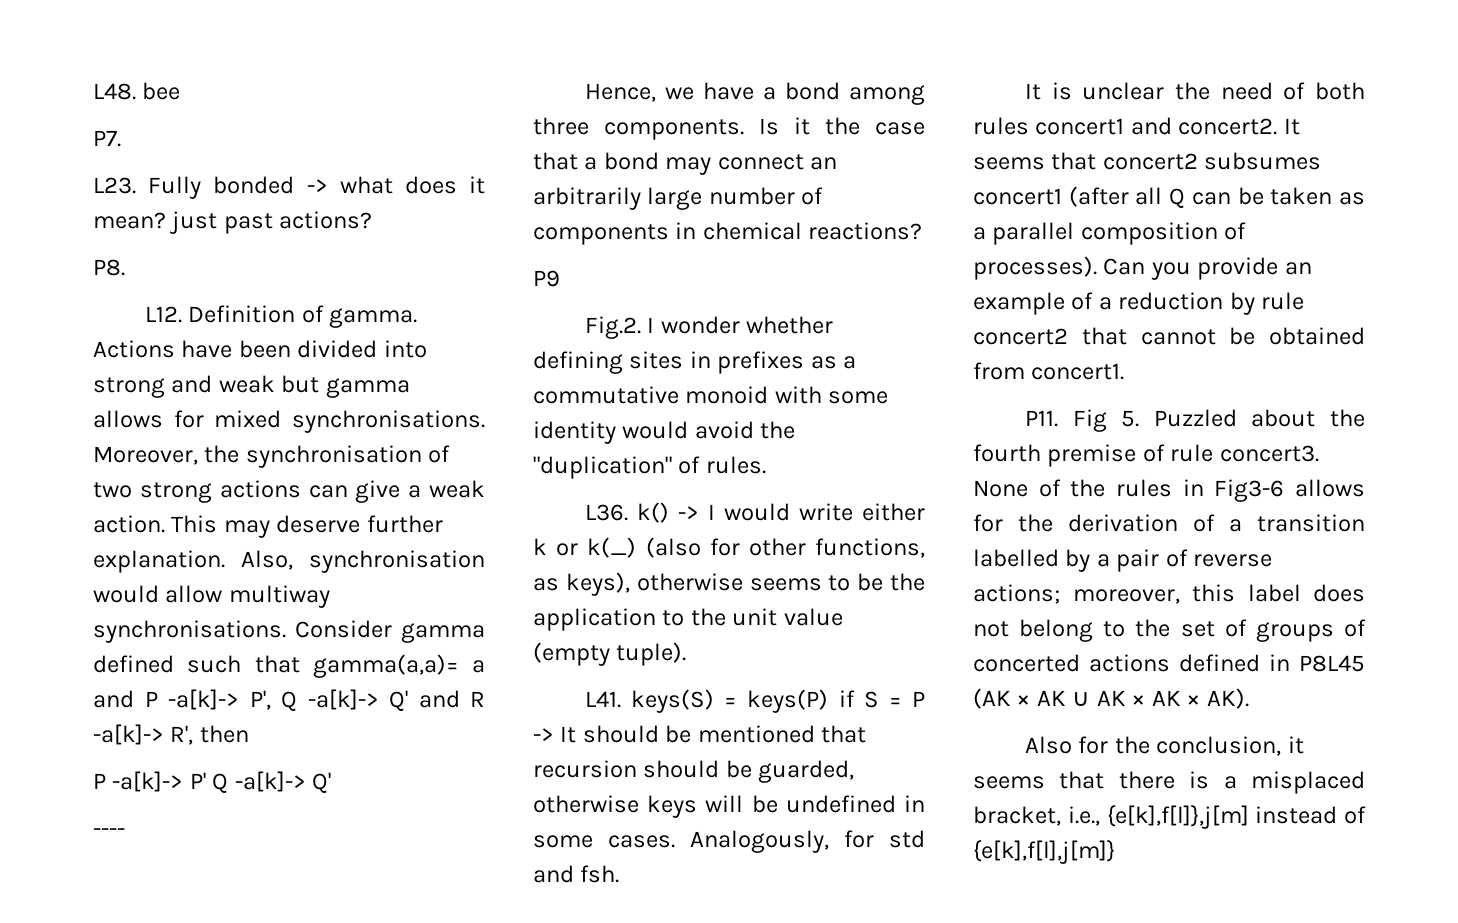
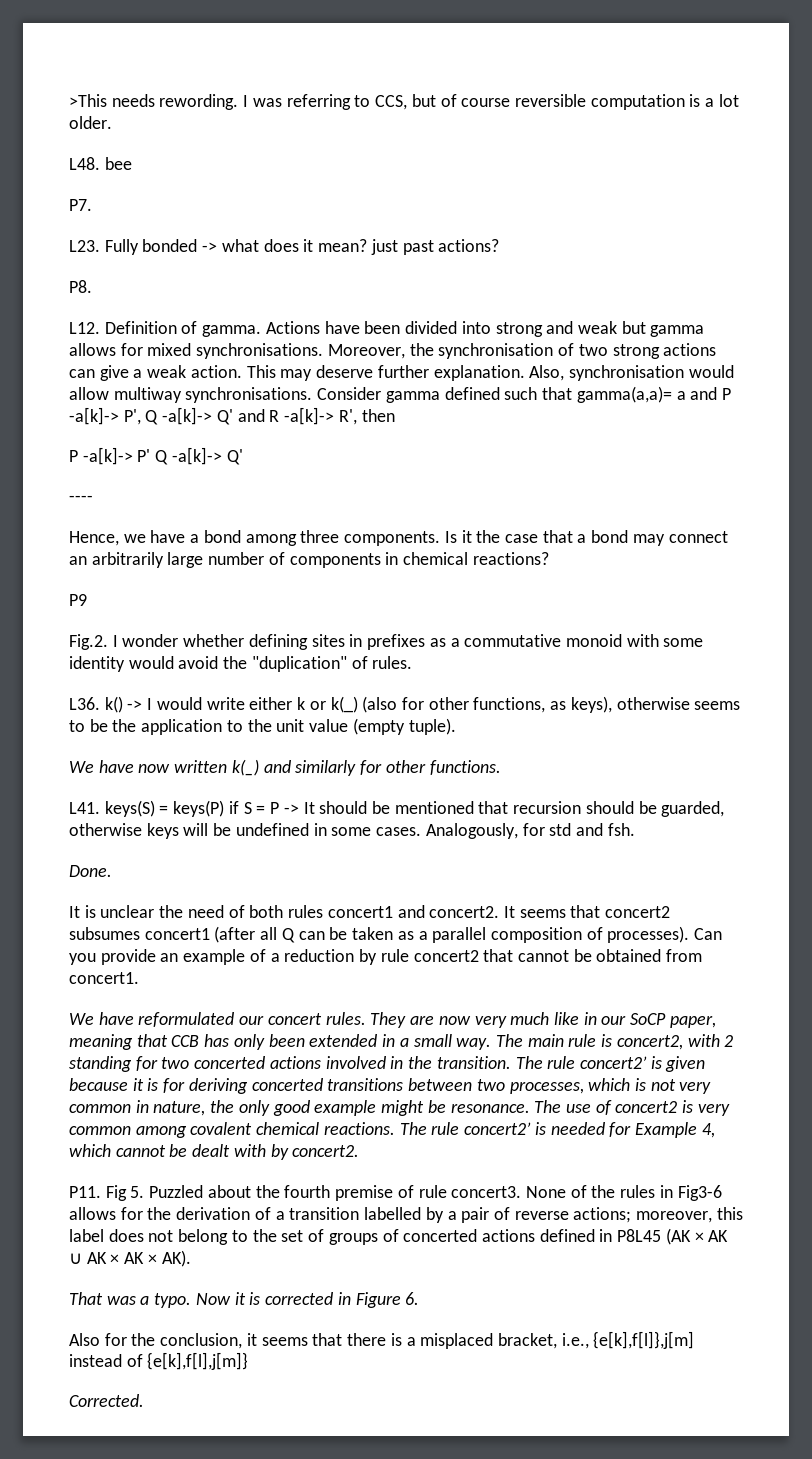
+ >This needs rewording. I was referring to CCS, but of course reversible computation is a lot older.
+ We have now written k(_) and similarly for other functions.
+ Done.
+ We have reformulated our concert rules. They are now very much like in our SoCP paper, meaning that CCB has only been extended in a small way. The main rule is concert2, with 2 standing for two concerted actions involved in the transition. The rule concert2’ is given because it is for deriving concerted transitions between two processes, which is not very common in nature, the only good example might be resonance. The use of concert2 is very common among covalent chemical reactions. The rule concert2’ is needed for Example 4, which cannot be dealt with by concert2.
+ That was a typo. Now it is corrected in Figure 6.
+ Corrected.

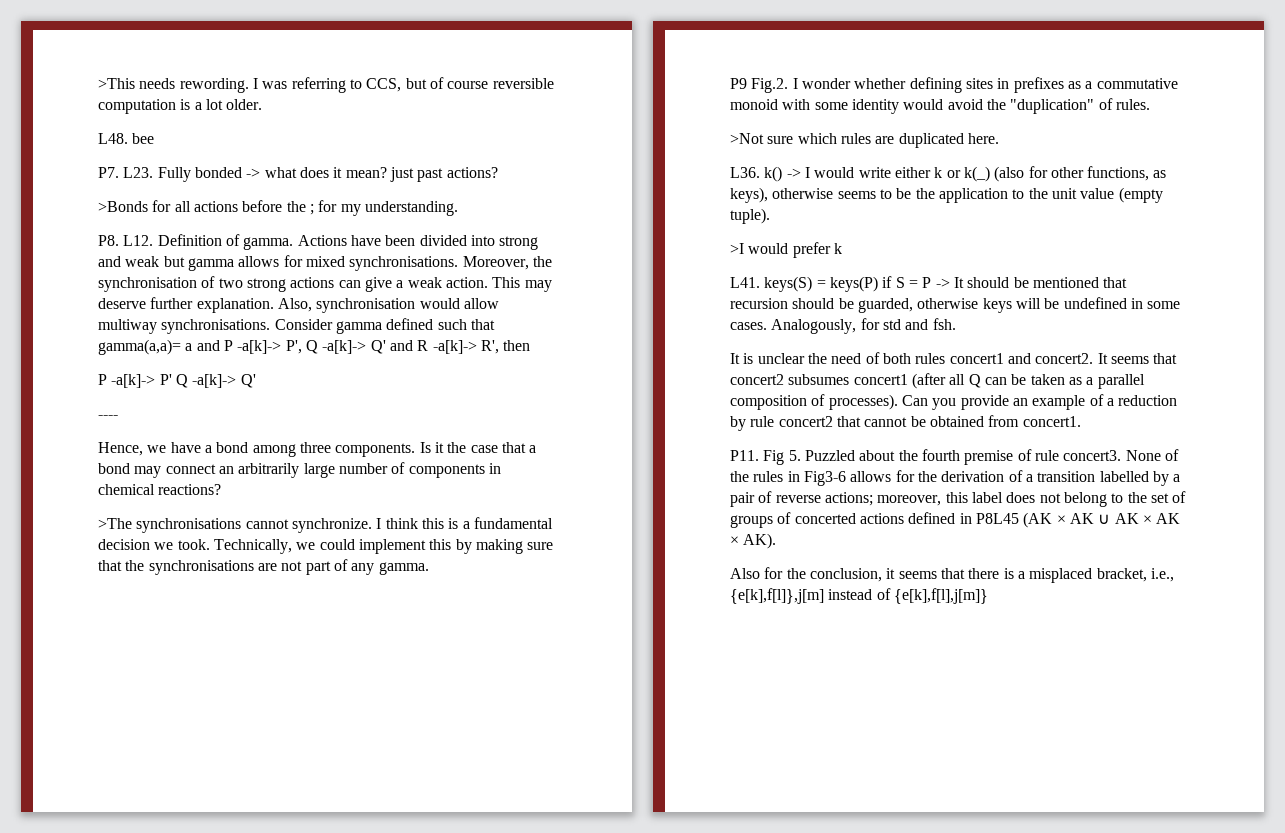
- P7.
- L23. Fully bonded -> what does it mean? just past actions?
+ P7. L23. Fully bonded -> what does it mean? just past actions?
+ >Bonds for all actions before the ; for my understanding.
- P8.
- L12. Definition of gamma.
+ P8. L12. Definition of gamma.
+ >The synchronisations cannot synchronize. I think this is a fundamental decision we took. Technically, we could implement this by making sure that the synchronisations are not part of any gamma.
- P9
- Fig.2. I wonder whether defining sites in prefixes as a commutative monoid with some identity would avoid the "duplication" of rules.
+ P9 Fig.2. I wonder whether defining sites in prefixes as a commutative monoid with some identity would avoid the "duplication" of rules.
+ >Not sure which rules are duplicated here.
- We have now written k(_) and similarly for other functions.
+ >I would prefer k
- Done.
- We have reformulated our concert rules. They are now very much like in our SoCP paper, meaning that CCB has only been extended in a small way. The main rule is concert2, with 2 standing for two concerted actions involved in the transition. The rule concert2’ is given because it is for deriving concerted transitions between two processes, which is not very common in nature, the only good example might be resonance. The use of concert2 is very common among covalent chemical reactions. The rule concert2’ is needed for Example 4, which cannot be dealt with by concert2.
- That was a typo. Now it is corrected in Figure 6.
- Corrected.

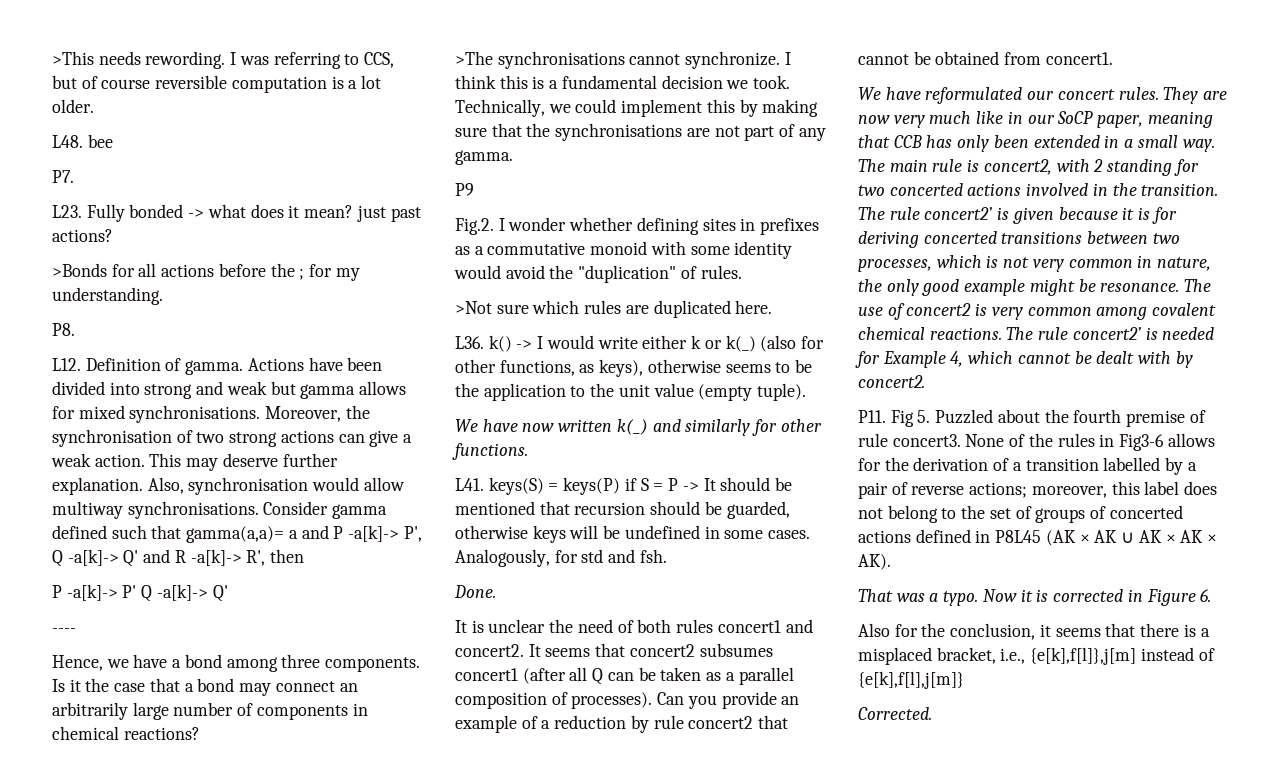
- P7. L23. Fully bonded -> what does it mean? just past actions?
+ P7.
+ L23. Fully bonded -> what does it mean? just past actions?
- P8. L12. Definition of gamma.
+ P8.
+ L12. Definition of gamma.
- P9 Fig.2. I wonder whether defining sites in prefixes as a commutative monoid with some identity would avoid the "duplication" of rules.
+ P9
+ Fig.2. I wonder whether defining sites in prefixes as a commutative monoid with some identity would avoid the "duplication" of rules.
- >I would prefer k
+ We have now written k(_) and similarly for other functions.
+ Done.
+ We have reformulated our concert rules. They are now very much like in our SoCP paper, meaning that CCB has only been extended in a small way. The main rule is concert2, with 2 standing for two concerted actions involved in the transition. The rule concert2’ is given because it is for deriving concerted transitions between two processes, which is not very common in nature, the only good example might be resonance. The use of concert2 is very common among covalent chemical reactions. The rule concert2’ is needed for Example 4, which cannot be dealt with by concert2.
+ That was a typo. Now it is corrected in Figure 6.
+ Corrected.

